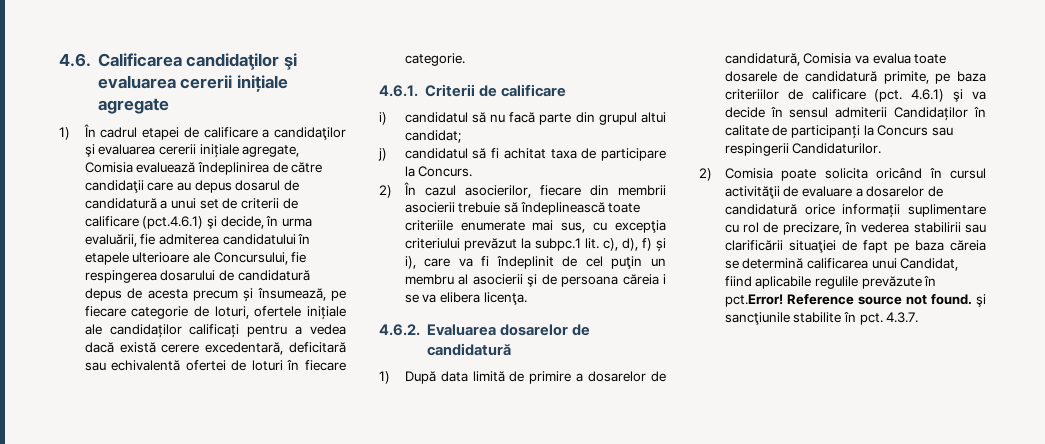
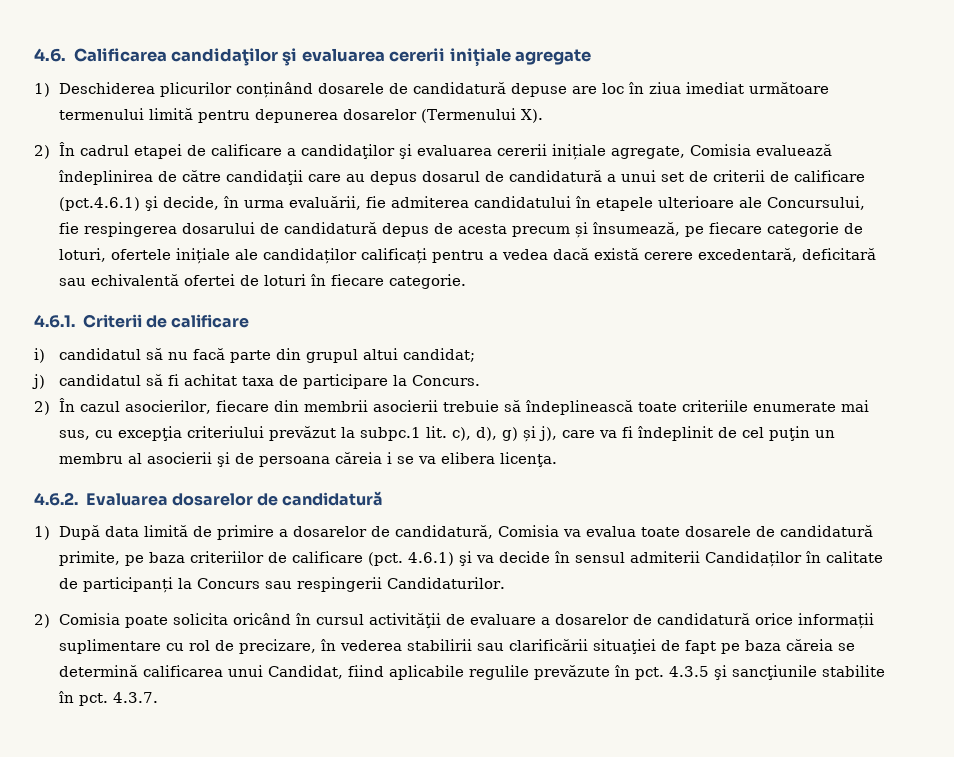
- 1) În cadrul etapei de calificare a candidaţilor şi evaluarea cererii inițiale agregate, Comisia evaluează îndeplinirea de către candidaţii care au depus dosarul de candidatură a unui set de criterii de calificare (pct.4.6.1) şi decide, în urma evaluării, fie admiterea candidatului în etapele ulterioare ale Concursului, fie respingerea dosarului de candidatură depus de acesta precum și însumează, pe fiecare categorie de loturi, ofertele inițiale ale candidaților calificați pentru a vedea dacă există cerere excedentară, deficitară sau echivalentă ofertei de loturi în fiecare categorie.
+ 1) Deschiderea plicurilor conținând dosarele de candidatură depuse are loc în ziua imediat următoare termenului limită pentru depunerea dosarelor (Termenului X).
+ 2) În cadrul etapei de calificare a candidaţilor şi evaluarea cererii inițiale agregate, Comisia evaluează îndeplinirea de către candidaţii care au depus dosarul de candidatură a unui set de criterii de calificare (pct.4.6.1) şi decide, în urma evaluării, fie admiterea candidatului în etapele ulterioare ale Concursului, fie respingerea dosarului de candidatură depus de acesta precum și însumează, pe fiecare categorie de loturi, ofertele inițiale ale candidaților calificați pentru a vedea dacă există cerere excedentară, deficitară sau echivalentă ofertei de loturi în fiecare categorie.
- 2) În cazul asocierilor, fiecare din membrii asocierii trebuie să îndeplinească toate criteriile enumerate mai sus, cu excepţia criteriului prevăzut la subpc.1 lit. c), d), f) și i), care va fi îndeplinit de cel puţin un membru al asocierii şi de persoana căreia i se va elibera licenţa.
+ 2) În cazul asocierilor, fiecare din membrii asocierii trebuie să îndeplinească toate criteriile enumerate mai sus, cu excepţia criteriului prevăzut la subpc.1 lit. c), d), g) și j), care va fi îndeplinit de cel puţin un membru al asocierii şi de persoana căreia i se va elibera licenţa.
- 2) Comisia poate solicita oricând în cursul activităţii de evaluare a dosarelor de candidatură orice informații suplimentare cu rol de precizare, în vederea stabilirii sau clarificării situaţiei de fapt pe baza căreia se determină calificarea unui Candidat, fiind aplicabile regulile prevăzute în pct.Error! Reference source not found. şi sancţiunile stabilite în pct.
+ 2) Comisia poate solicita oricând în cursul activităţii de evaluare a dosarelor de candidatură orice informații suplimentare cu rol de precizare, în vederea stabilirii sau clarificării situaţiei de fapt pe baza căreia se determină calificarea unui Candidat, fiind aplicabile regulile prevăzute în pct. 4.3.5 şi sancţiunile stabilite în pct.

